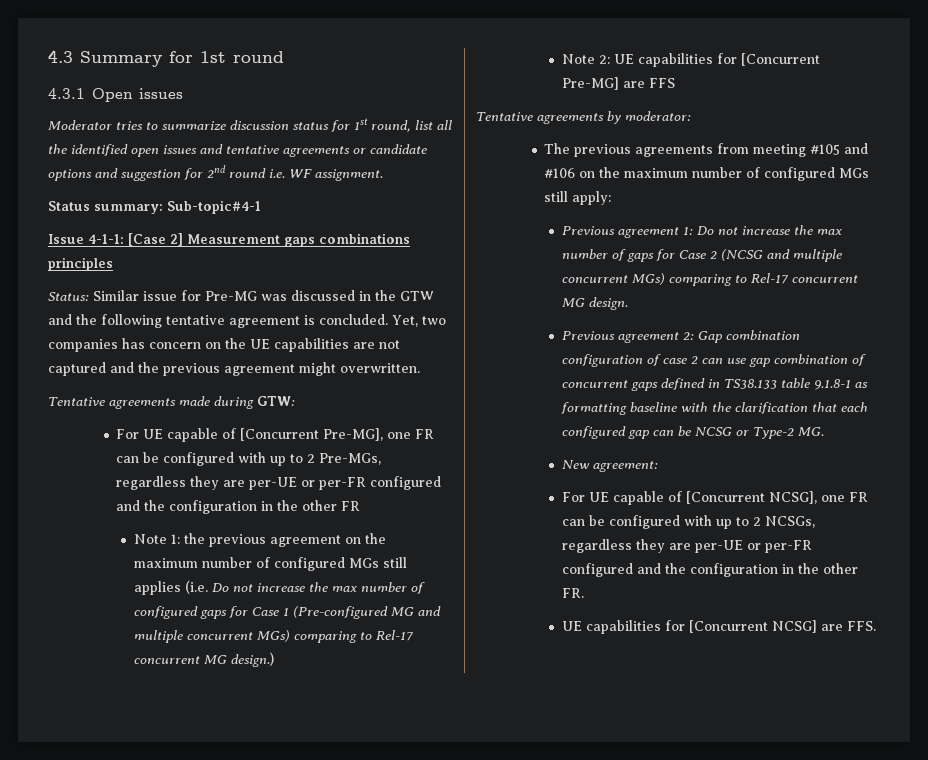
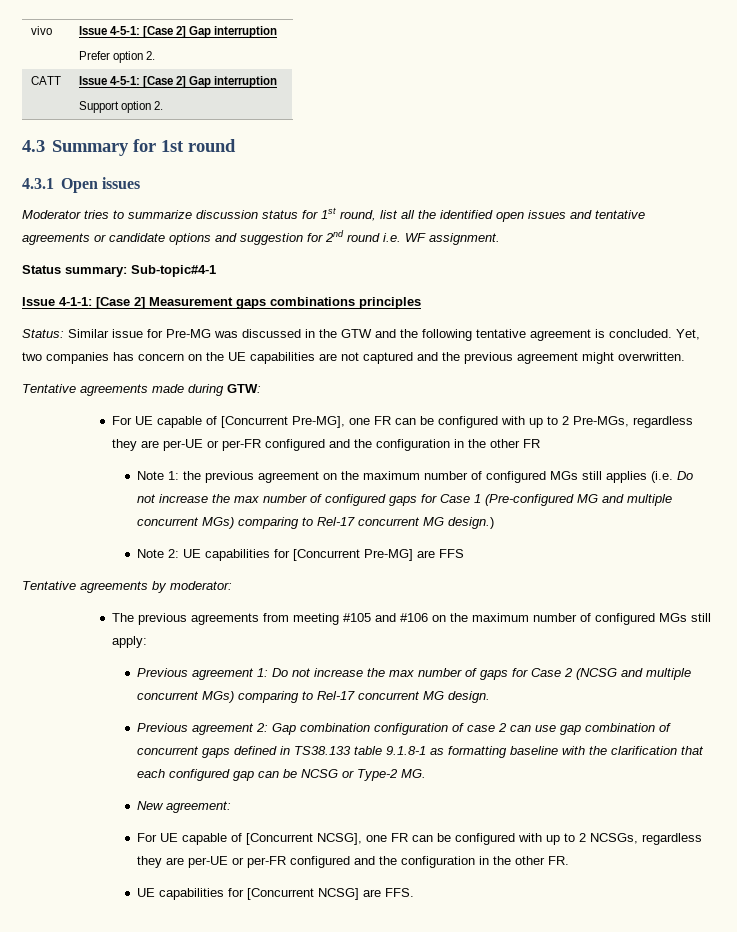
+ vivo | Issue 4-5-1: [Case 2] Gap interruption
+ Prefer option 2.
+ CATT | Issue 4-5-1: [Case 2] Gap interruption
+ Support option 2.

